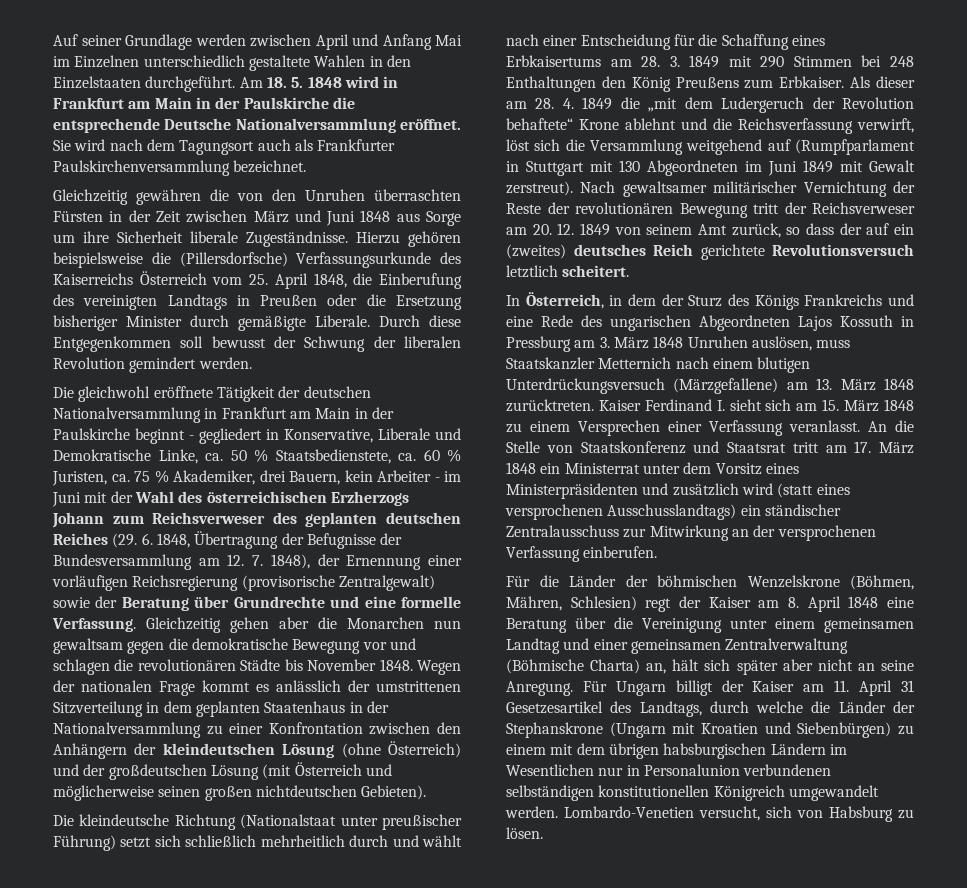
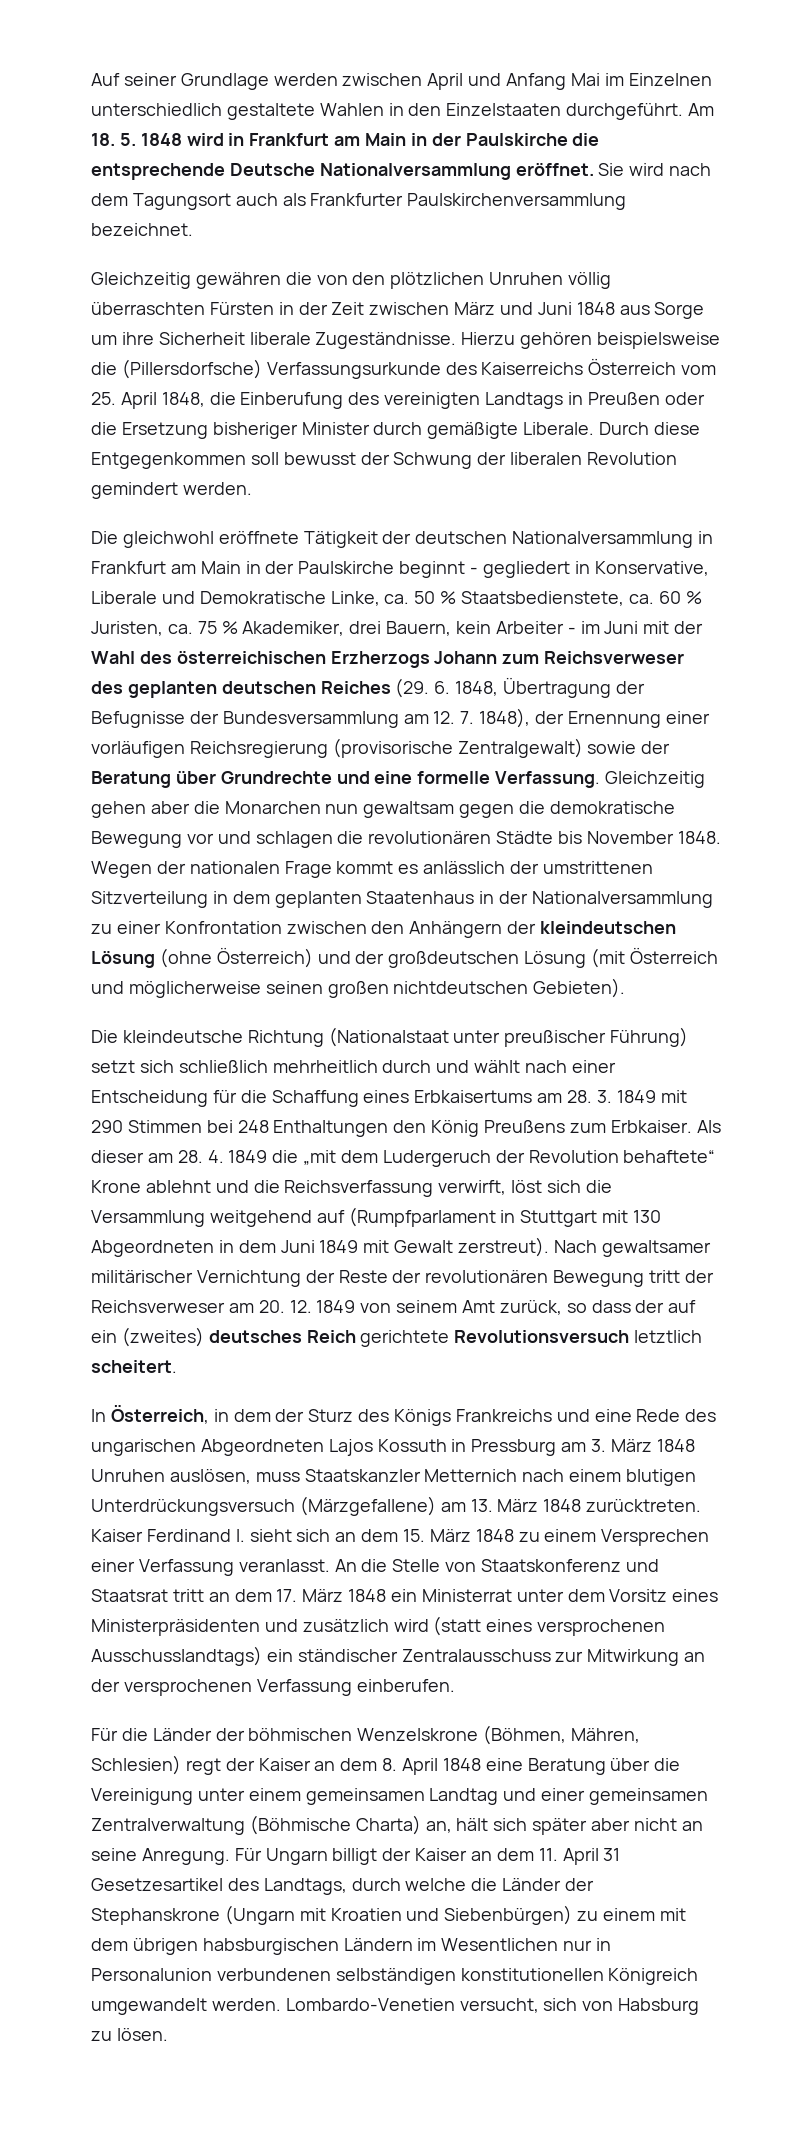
- Gleichzeitig gewähren die von den Unruhen überraschten Fürsten in der Zeit zwischen März und Juni 1848 aus Sorge um ihre Sicherheit liberale Zugeständnisse.
+ Gleichzeitig gewähren die von den plötzlichen Unruhen völlig überraschten Fürsten in der Zeit zwischen März und Juni 1848 aus Sorge um ihre Sicherheit liberale Zugeständnisse.
- Als dieser am 28. 4. 1849 die „mit dem Ludergeruch der Revolution behaftete“ Krone ablehnt und die Reichsverfassung verwirft, löst sich die Versammlung weitgehend auf (Rumpfparlament in Stuttgart mit 130 Abgeordneten im Juni 1849 mit Gewalt zerstreut).
+ Als dieser am 28. 4. 1849 die „mit dem Ludergeruch der Revolution behaftete“ Krone ablehnt und die Reichsverfassung verwirft, löst sich die Versammlung weitgehend auf (Rumpfparlament in Stuttgart mit 130 Abgeordneten in dem Juni 1849 mit Gewalt zerstreut).
- Kaiser Ferdinand I. sieht sich am 15. März 1848 zu einem Versprechen einer Verfassung veranlasst.
+ Kaiser Ferdinand I. sieht sich an dem 15. März 1848 zu einem Versprechen einer Verfassung veranlasst.
- An die Stelle von Staatskonferenz und Staatsrat tritt am 17. März 1848 ein Ministerrat unter dem Vorsitz eines Ministerpräsidenten und zusätzlich wird (statt eines versprochenen Ausschusslandtags) ein ständischer Zentralausschuss zur Mitwirkung an der versprochenen Verfassung einberufen.
+ An die Stelle von Staatskonferenz und Staatsrat tritt an dem 17. März 1848 ein Ministerrat unter dem Vorsitz eines Ministerpräsidenten und zusätzlich wird (statt eines versprochenen Ausschusslandtags) ein ständischer Zentralausschuss zur Mitwirkung an der versprochenen Verfassung einberufen.
- Für die Länder der böhmischen Wenzelskrone (Böhmen, Mähren, Schlesien) regt der Kaiser am 8. April 1848 eine Beratung über die Vereinigung unter einem gemeinsamen Landtag und einer gemeinsamen Zentralverwaltung (Böhmische Charta) an, hält sich später aber nicht an seine Anregung.
+ Für die Länder der böhmischen Wenzelskrone (Böhmen, Mähren, Schlesien) regt der Kaiser an dem 8. April 1848 eine Beratung über die Vereinigung unter einem gemeinsamen Landtag und einer gemeinsamen Zentralverwaltung (Böhmische Charta) an, hält sich später aber nicht an seine Anregung.
- Für Ungarn billigt der Kaiser am 11. April 31 Gesetzesartikel des Landtags, durch welche die Länder der Stephanskrone (Ungarn mit Kroatien und Siebenbürgen) zu einem mit dem übrigen habsburgischen Ländern im Wesentlichen nur in Personalunion verbundenen selbständigen konstitutionellen Königreich umgewandelt werden.
+ Für Ungarn billigt der Kaiser an dem 11. April 31 Gesetzesartikel des Landtags, durch welche die Länder der Stephanskrone (Ungarn mit Kroatien und Siebenbürgen) zu einem mit dem übrigen habsburgischen Ländern im Wesentlichen nur in Personalunion verbundenen selbständigen konstitutionellen Königreich umgewandelt werden.

